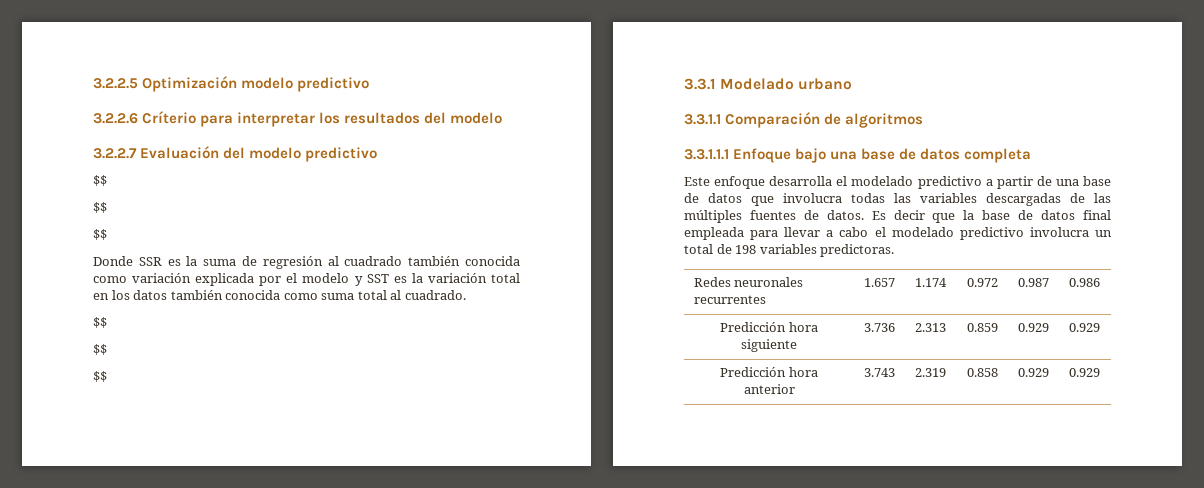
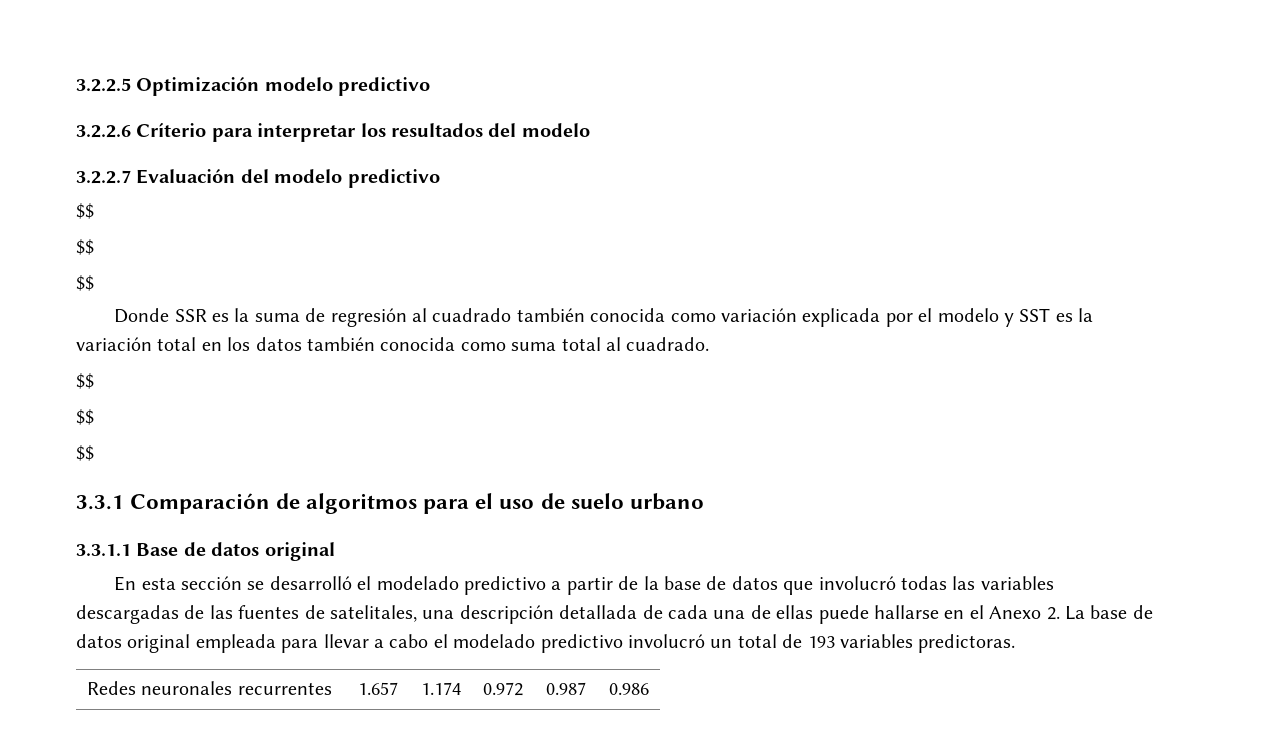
- 3.3.1 Modelado urbano
- 3.3.1.1 Comparación de algoritmos
- 3.3.1.1.1 Enfoque bajo una base de datos completa
- Este enfoque desarrolla el modelado predictivo a partir de una base de datos que involucra todas las variables descargadas de las múltiples fuentes de datos. Es decir que la base de datos final empleada para llevar a cabo el modelado predictivo involucra un total de 198 variables predictoras.
+ 3.3.1 Comparación de algoritmos para el uso de suelo urbano
+ 3.3.1.1 Base de datos original
+ En esta sección se desarrolló el modelado predictivo a partir de la base de datos que involucró todas las variables descargadas de las fuentes de satelitales, una descripción detallada de cada una de ellas puede hallarse en el Anexo 2. La base de datos original empleada para llevar a cabo el modelado predictivo involucró un total de 193 variables predictoras.
- Predicción hora siguiente | 3.736 | 2.313 | 0.859 | 0.929 | 0.929
- Predicción hora anterior | 3.743 | 2.319 | 0.858 | 0.929 | 0.929

